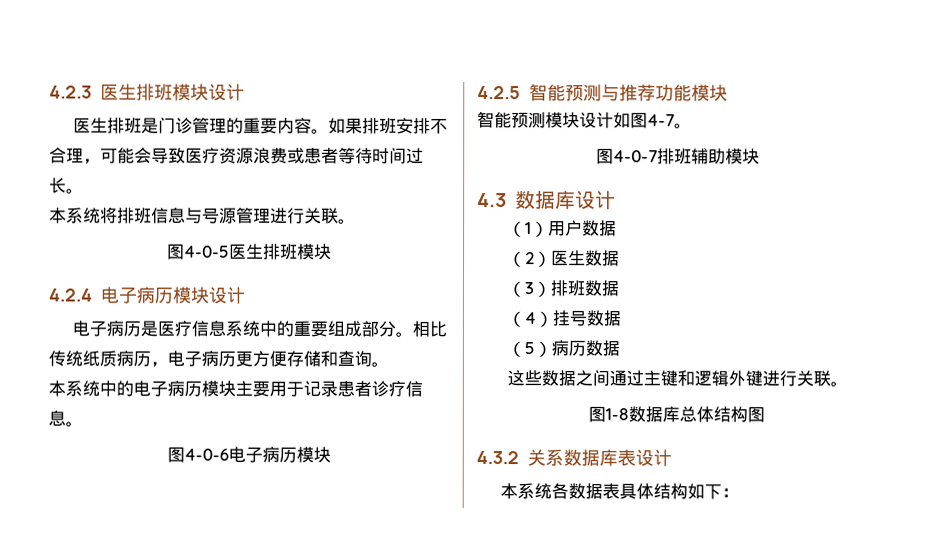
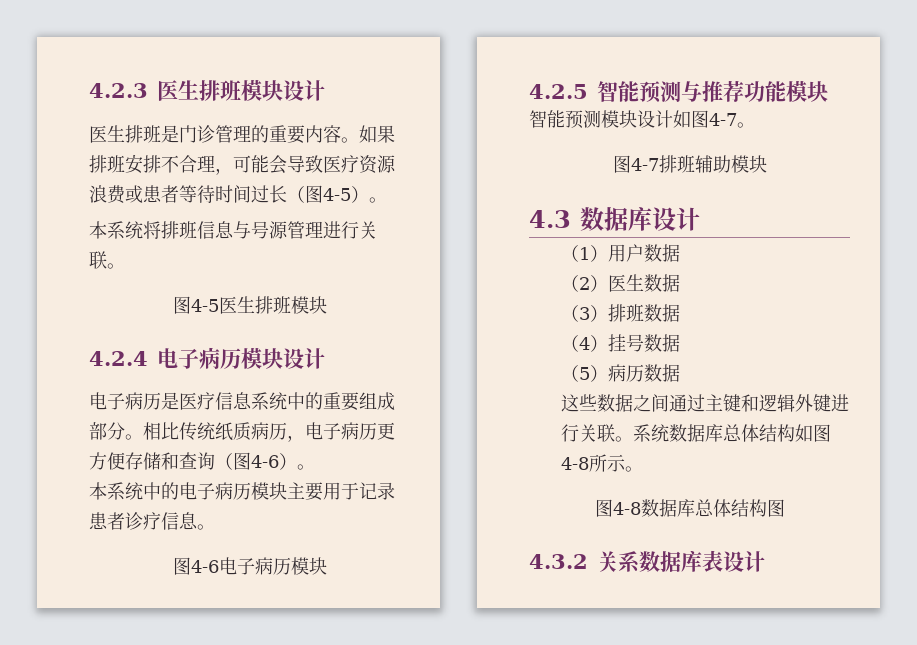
- 如果排班安排不合理，可能会导致医疗资源浪费或患者等待时间过长。
+ 如果排班安排不合理，可能会导致医疗资源浪费或患者等待时间过长（图4-5）。
- 图4-0-5医生排班模块
+ 图4-5医生排班模块
- 相比传统纸质病历，电子病历更方便存储和查询。
+ 相比传统纸质病历，电子病历更方便存储和查询（图4-6）。
- 图4-0-6电子病历模块
+ 图4-6电子病历模块
- 图4-0-7排班辅助模块
+ 图4-7排班辅助模块
- 这些数据之间通过主键和逻辑外键进行关联。
- 图1-8数据库总体结构图
+ 这些数据之间通过主键和逻辑外键进行关联。系统数据库总体结构如图4-8所示。
+ 图4-8数据库总体结构图
- 本系统各数据表具体结构如下：

